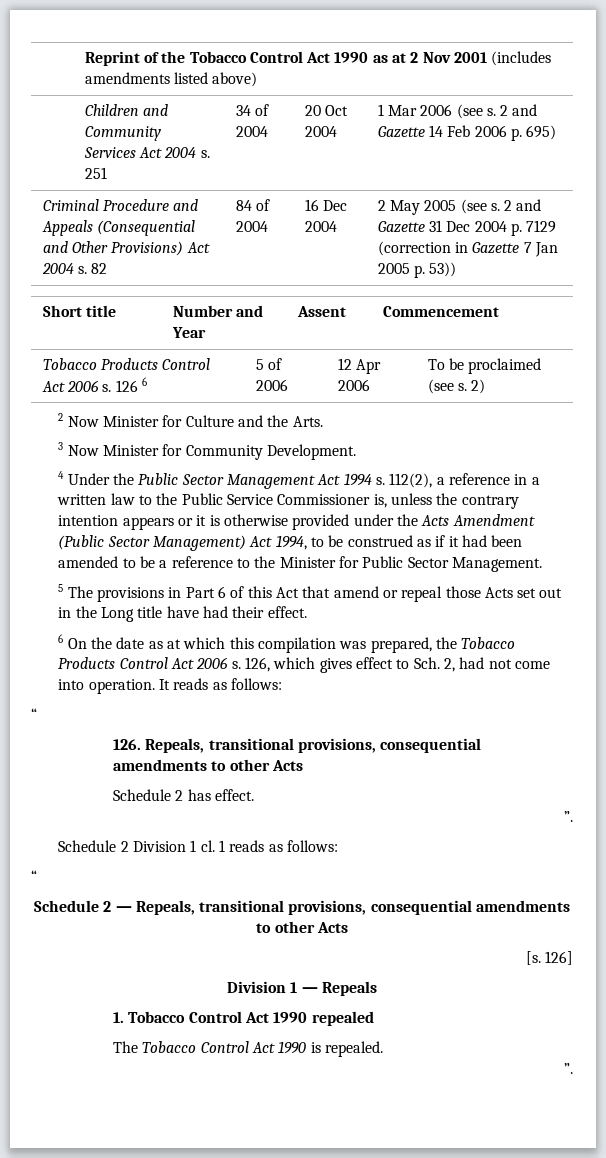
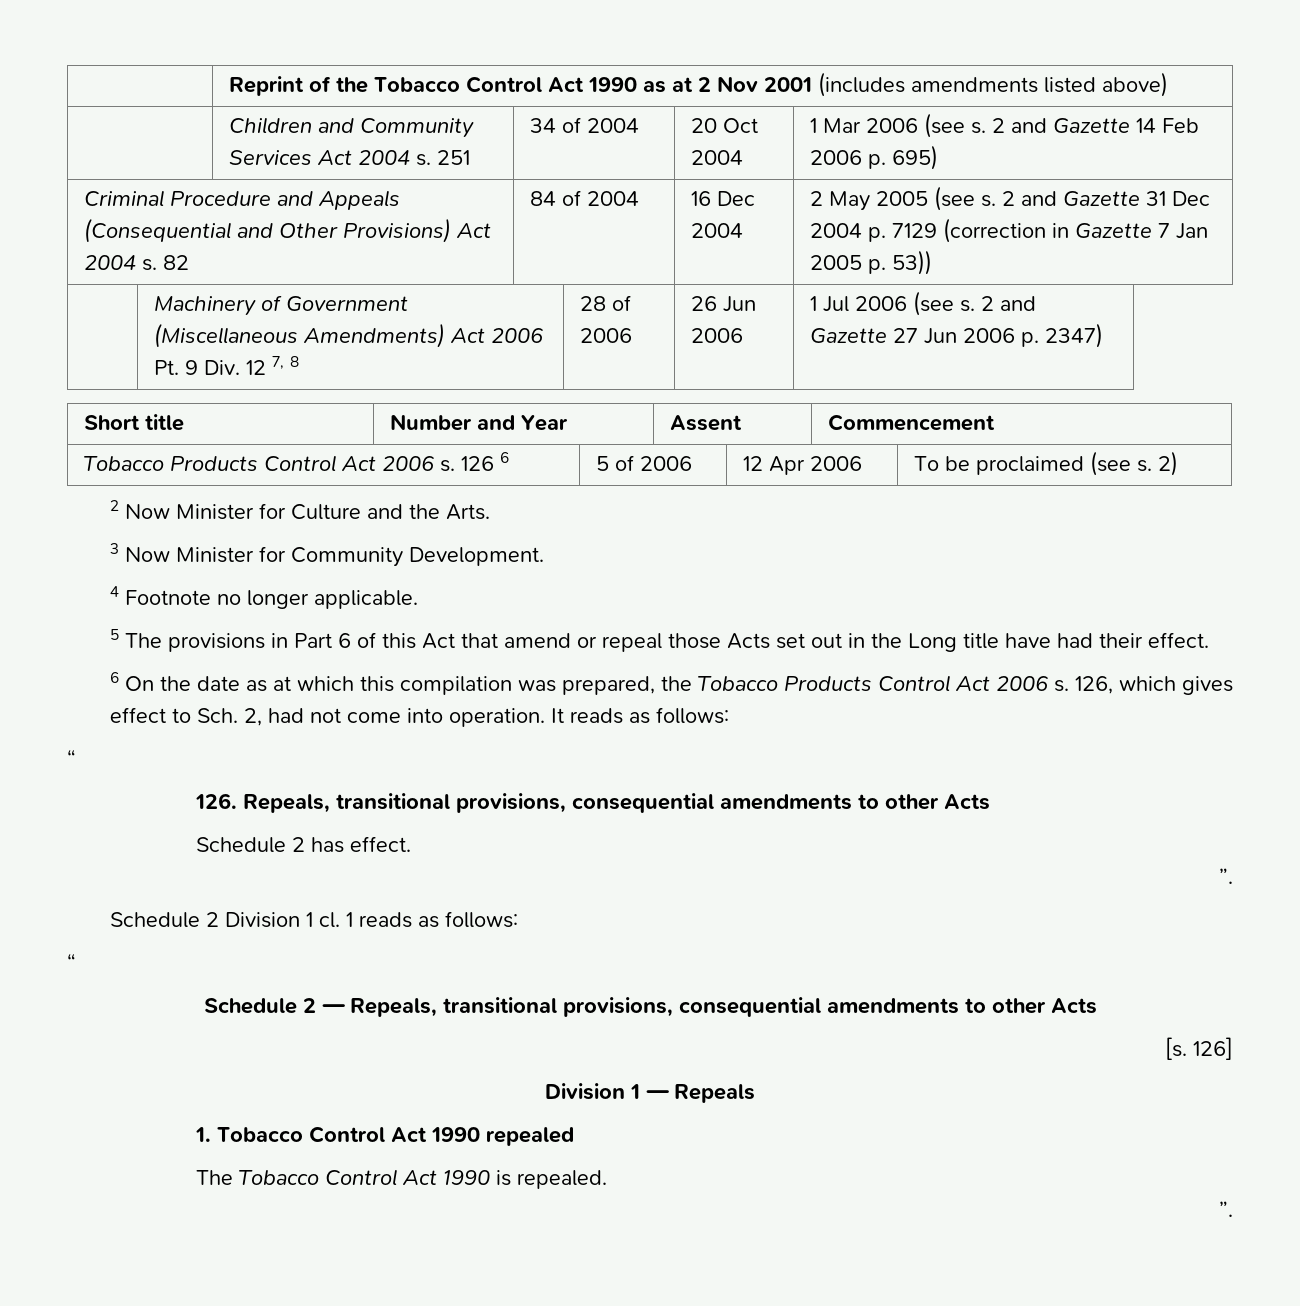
+ | Machinery of Government (Miscellaneous Amendments) Act 2006 Pt. 9 Div. 12 7, 8 | 28 of 2006 | 26 Jun 2006 | 1 Jul 2006 (see s. 2 and Gazette 27 Jun 2006 p. 2347)
- 4 Under the Public Sector Management Act 1994 s. 112(2), a reference in a written law to the Public Service Commissioner is, unless the contrary intention appears or it is otherwise provided under the Acts Amendment (Public Sector Management) Act 1994, to be construed as if it had been amended to be a reference to the Minister for Public Sector Management.
+ 4 Footnote no longer applicable.

